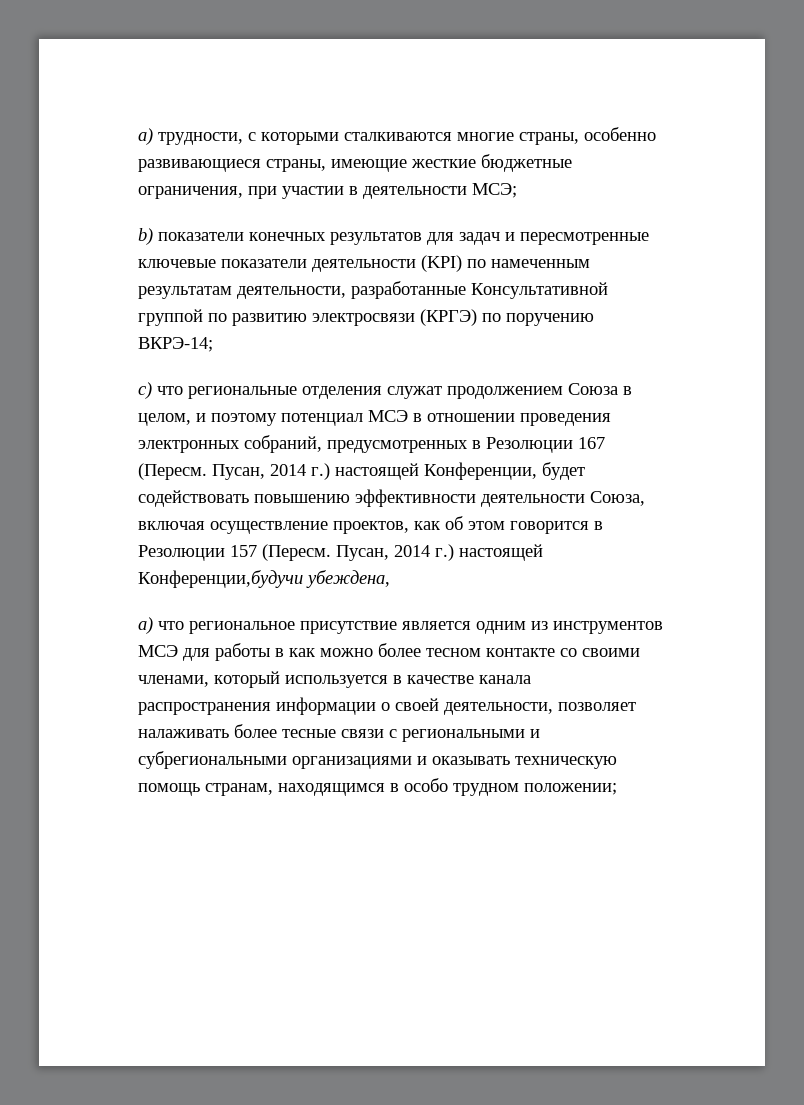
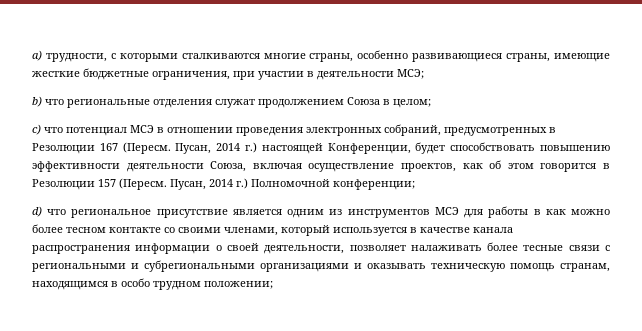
- b) показатели конечных результатов для задач и пересмотренные ключевые показатели деятельности (KPI) по намеченным результатам деятельности, разработанные Консультативной группой по развитию электросвязи (КРГЭ) по поручению ВКРЭ-14;
- c) что региональные отделения служат продолжением Союза в целом, и поэтому потенциал МСЭ в отношении проведения электронных собраний, предусмотренных в Резолюции 167 (Пересм.
+ b) что региональные отделения служат продолжением Союза в целом;
+ c) что потенциал МСЭ в отношении проведения электронных собраний, предусмотренных в Резолюции 167 (Пересм.
- Пусан, 2014 г.) настоящей Конференции, будет содействовать повышению эффективности деятельности Союза, включая осуществление проектов, как об этом говорится в Резолюции 157 (Пересм.
+ Пусан, 2014 г.) настоящей Конференции, будет способствовать повышению эффективности деятельности Союза, включая осуществление проектов, как об этом говорится в Резолюции 157 (Пересм.
- Пусан, 2014 г.) настоящей Конференции,будучи убеждена,
- а) что региональное присутствие является одним из инструментов МСЭ для работы в как можно более тесном контакте со своими членами, который используется в качестве канала распространения информации о своей деятельности, позволяет налаживать более тесные связи с региональными и субрегиональными организациями и оказывать техническую помощь странам, находящимся в особо трудном положении;
+ Пусан, 2014 г.) Полномочной конференции;
+ d) что региональное присутствие является одним из инструментов МСЭ для работы в как можно более тесном контакте со своими членами, который используется в качестве канала распространения информации о своей деятельности, позволяет налаживать более тесные связи с региональными и субрегиональными организациями и оказывать техническую помощь странам, находящимся в особо трудном положении;

